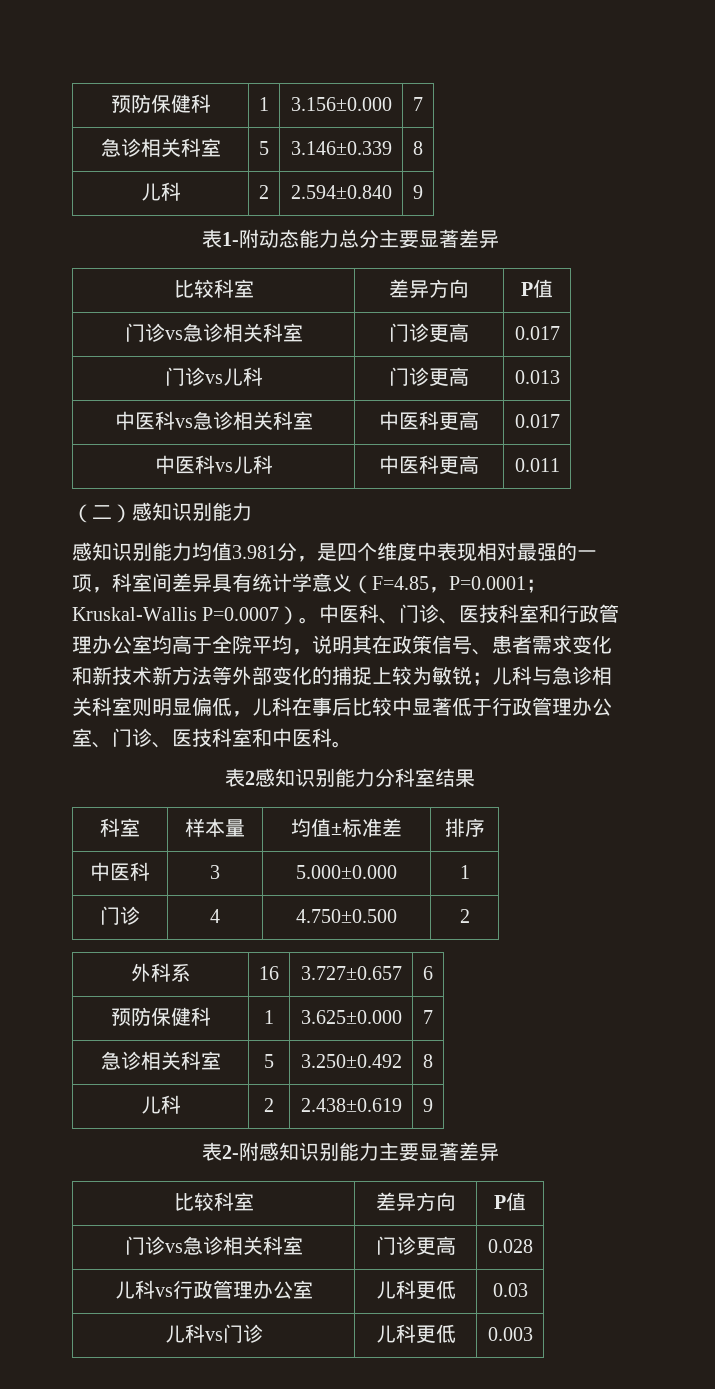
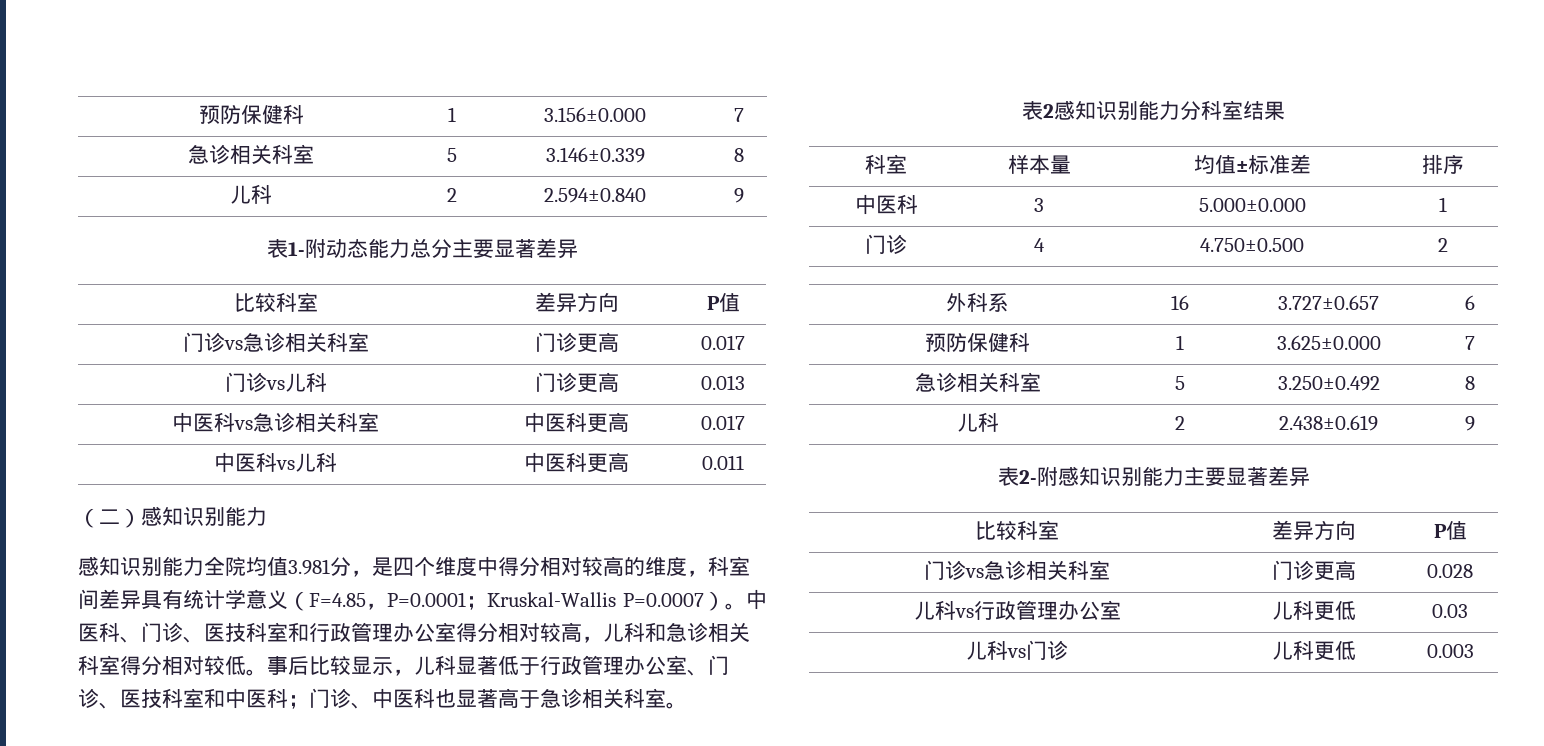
- 感知识别能力均值3.981分，是四个维度中表现相对最强的一项，科室间差异具有统计学意义（F=4.85，P=0.0001；Kruskal-Wallis P=0.0007）。
+ 感知识别能力全院均值3.981分，是四个维度中得分相对较高的维度，科室间差异具有统计学意义（F=4.85，P=0.0001；Kruskal-Wallis P=0.0007）。
- 中医科、门诊、医技科室和行政管理办公室均高于全院平均，说明其在政策信号、患者需求变化和新技术新方法等外部变化的捕捉上较为敏锐；儿科与急诊相关科室则明显偏低，儿科在事后比较中显著低于行政管理办公室、门诊、医技科室和中医科。
+ 中医科、门诊、医技科室和行政管理办公室得分相对较高，儿科和急诊相关科室得分相对较低。事后比较显示，儿科显著低于行政管理办公室、门诊、医技科室和中医科；门诊、中医科也显著高于急诊相关科室。

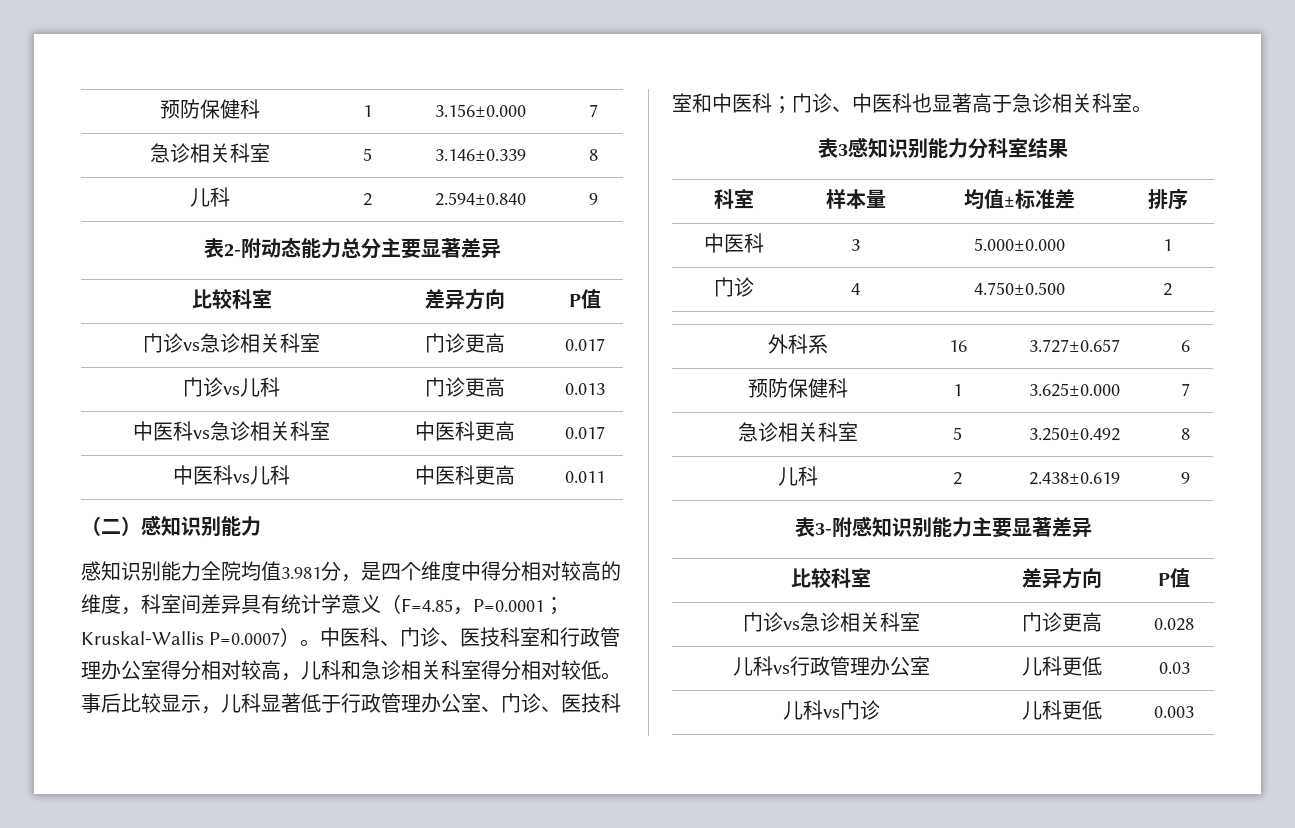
- 表1-附动态能力总分主要显著差异
+ 表2-附动态能力总分主要显著差异
- 表2感知识别能力分科室结果
+ 表3感知识别能力分科室结果
- 表2-附感知识别能力主要显著差异
+ 表3-附感知识别能力主要显著差异

